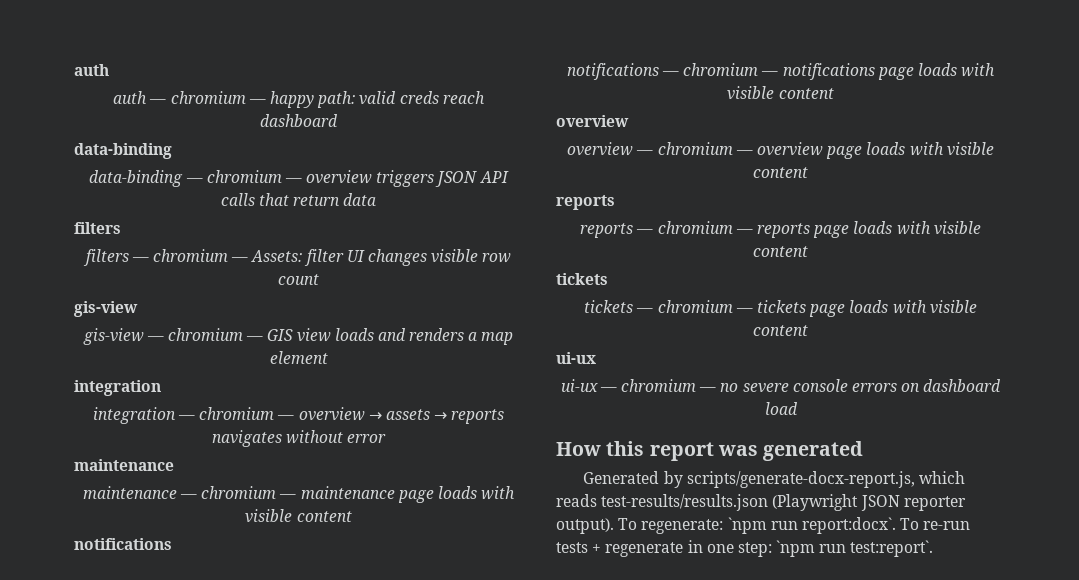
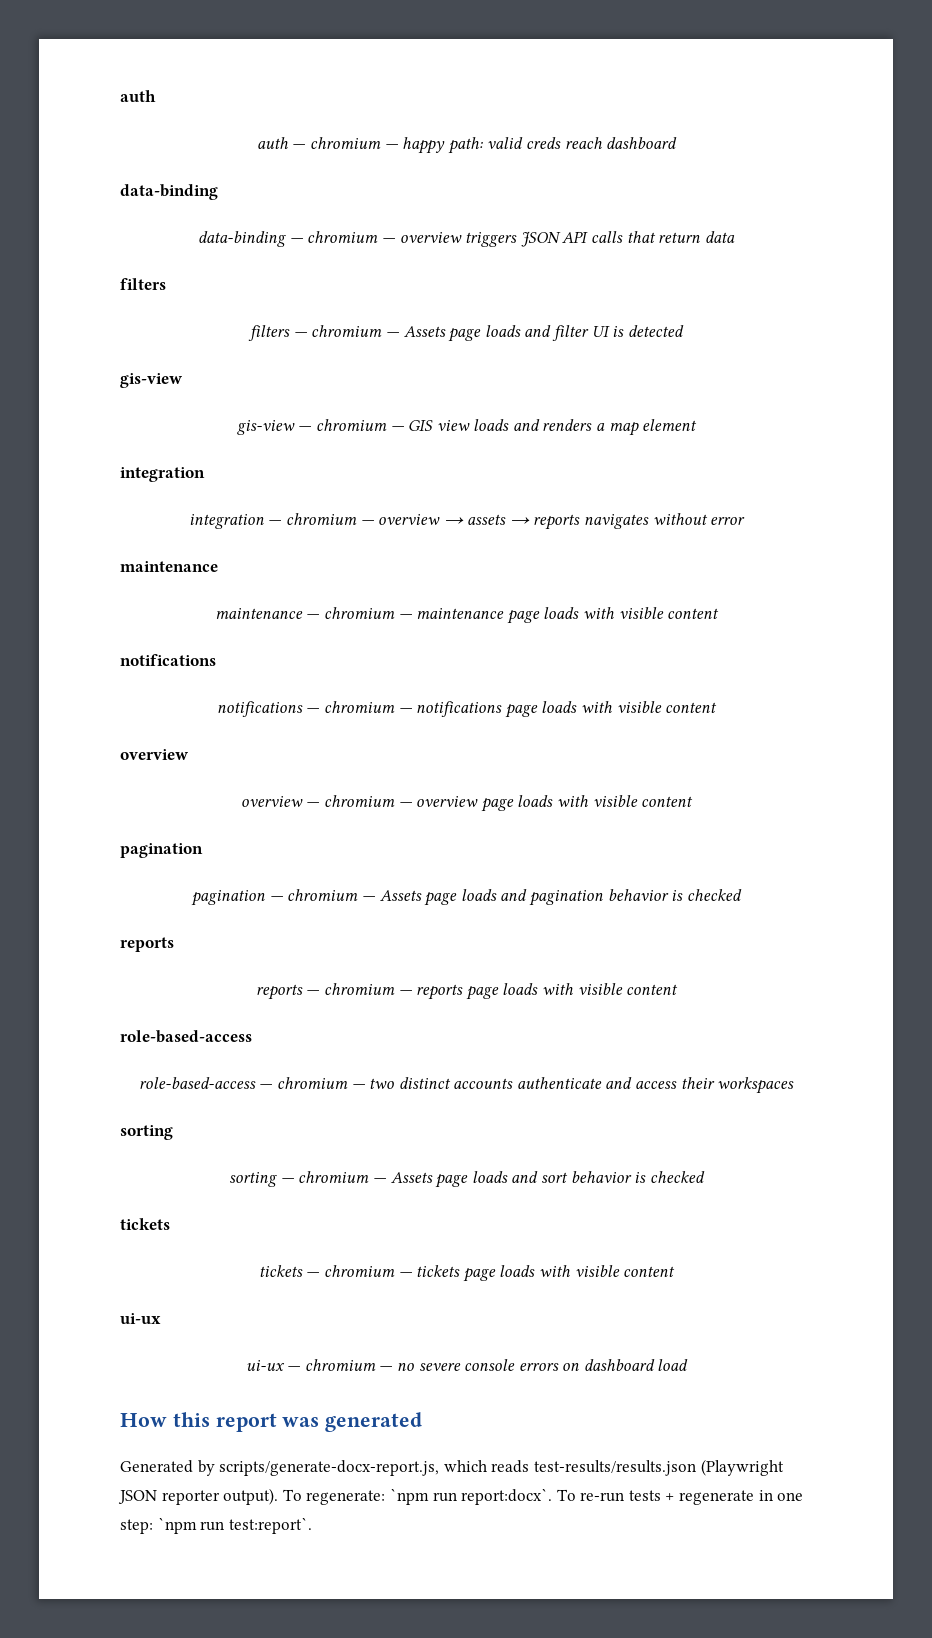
- filters — chromium — Assets: filter UI changes visible row count
+ filters — chromium — Assets page loads and filter UI is detected
  overview — chromium — overview page loads with visible content
+ pagination
+ pagination — chromium — Assets page loads and pagination behavior is checked
  reports — chromium — reports page loads with visible content
+ role-based-access
+ role-based-access — chromium — two distinct accounts authenticate and access their workspaces
+ sorting
+ sorting — chromium — Assets page loads and sort behavior is checked

